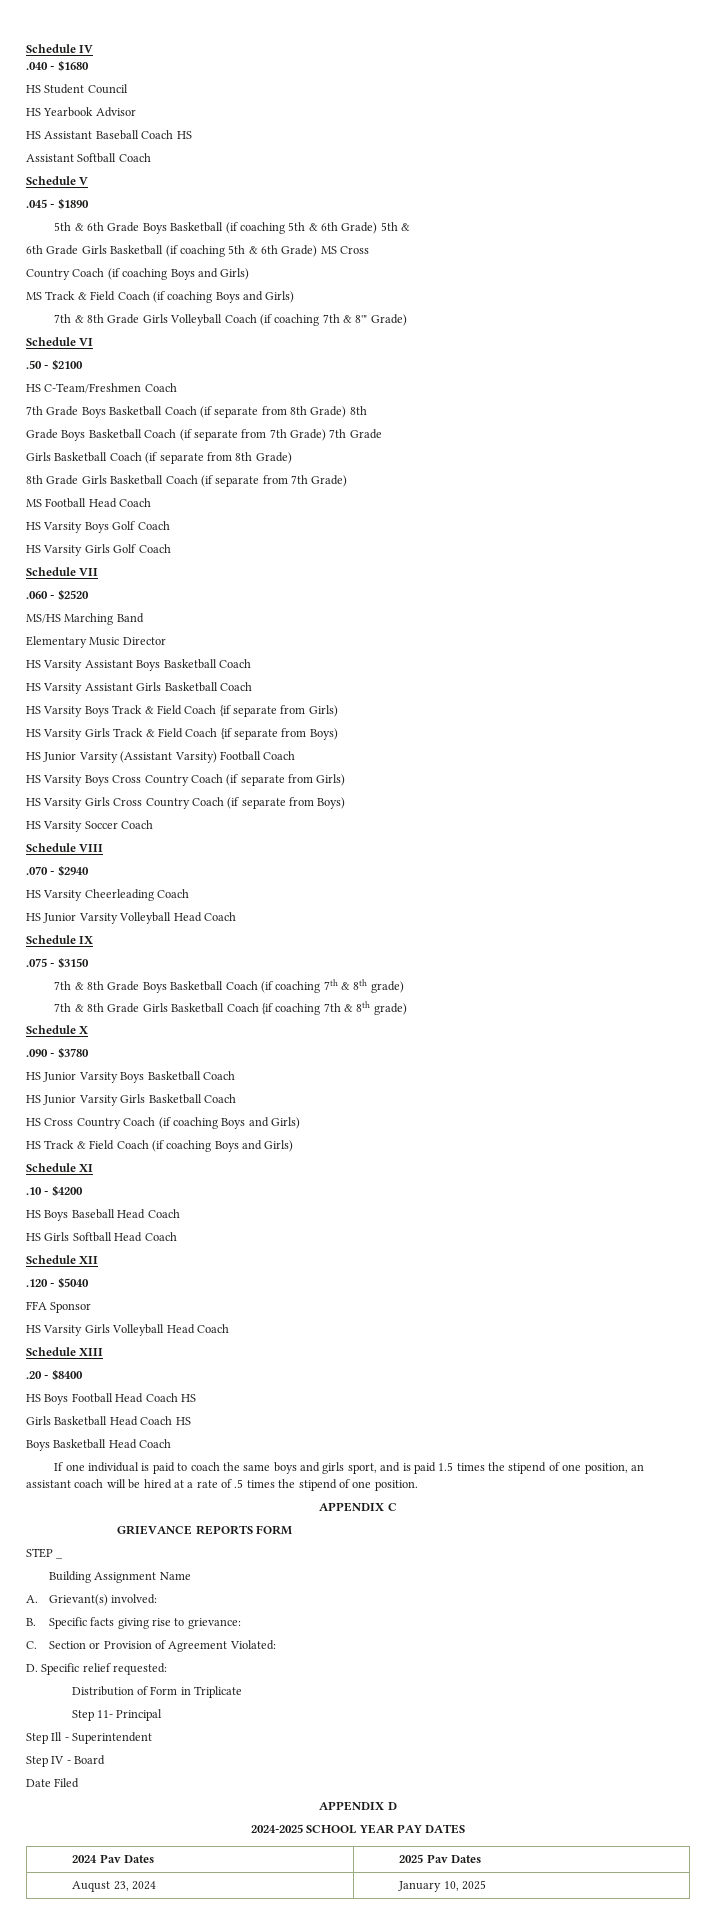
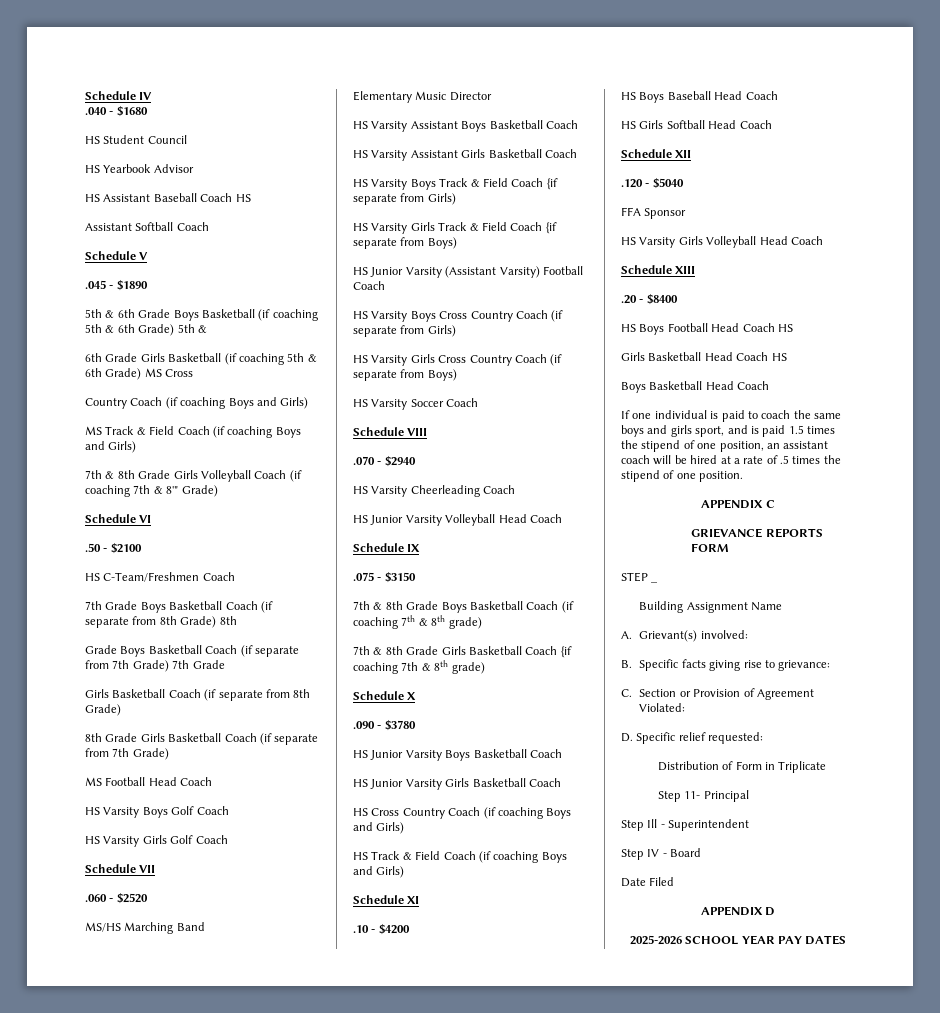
- 2024-2025 SCHOOL YEAR PAY DATES
+ 2025-2026 SCHOOL YEAR PAY DATES
- 2024 Pav Dates | 2025 Pav Dates
- Auqust 23, 2024 | January 10, 2025

